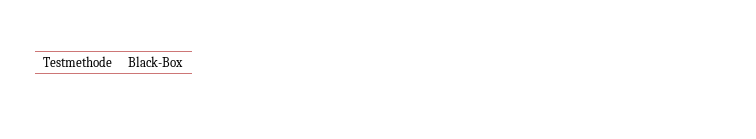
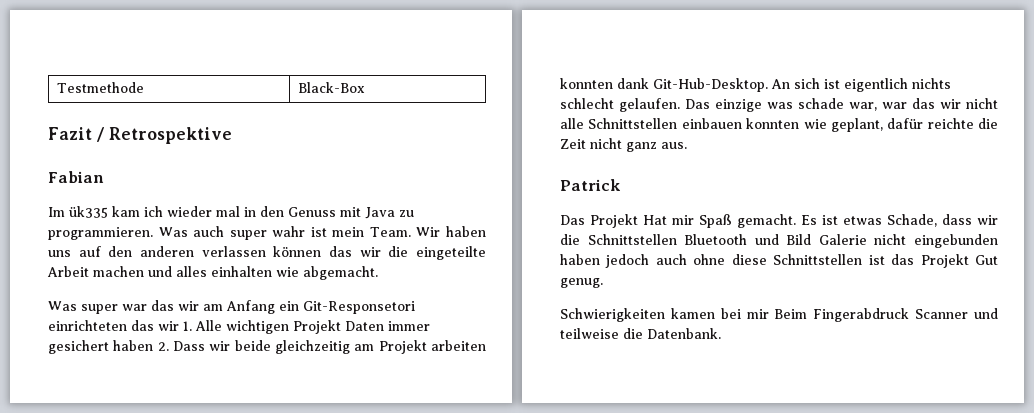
+ Fazit / Retrospektive
+ Fabian
+ Im ük335 kam ich wieder mal in den Genuss mit Java zu programmieren. Was auch super wahr ist mein Team. Wir haben uns auf den anderen verlassen können das wir die eingeteilte Arbeit machen und alles einhalten wie abgemacht.
+ Was super war das wir am Anfang ein Git-Responsetori einrichteten das wir 1. Alle wichtigen Projekt Daten immer gesichert haben 2. Dass wir beide gleichzeitig am Projekt arbeiten konnten dank Git-Hub-Desktop. An sich ist eigentlich nichts schlecht gelaufen. Das einzige was schade war, war das wir nicht alle Schnittstellen einbauen konnten wie geplant, dafür reichte die Zeit nicht ganz aus.
+ Patrick
+ Das Projekt Hat mir Spaß gemacht. Es ist etwas Schade, dass wir die Schnittstellen Bluetooth und Bild Galerie nicht eingebunden haben jedoch auch ohne diese Schnittstellen ist das Projekt Gut genug.
+ Schwierigkeiten kamen bei mir Beim Fingerabdruck Scanner und teilweise die Datenbank.

